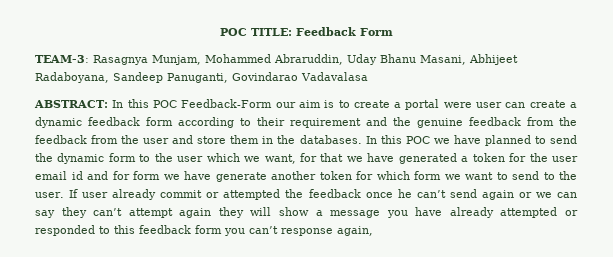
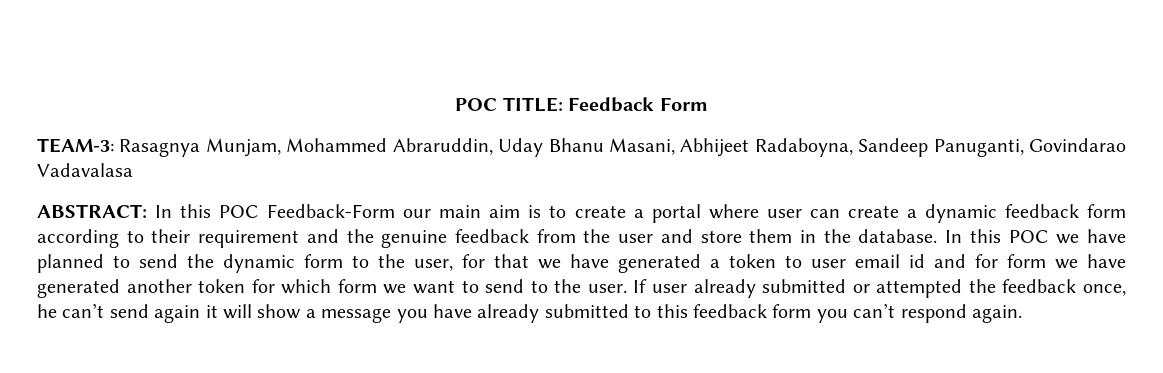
- TEAM-3: Rasagnya Munjam, Mohammed Abraruddin, Uday Bhanu Masani, Abhijeet Radaboyana, Sandeep Panuganti, Govindarao Vadavalasa
+ TEAM-3: Rasagnya Munjam, Mohammed Abraruddin, Uday Bhanu Masani, Abhijeet Radaboyna, Sandeep Panuganti, Govindarao Vadavalasa
- ABSTRACT: In this POC Feedback-Form our aim is to create a portal were user can create a dynamic feedback form according to their requirement and the genuine feedback from the feedback from the user and store them in the databases.
+ ABSTRACT: In this POC Feedback-Form our main aim is to create a portal where user can create a dynamic feedback form according to their requirement and the genuine feedback from the user and store them in the database.
- In this POC we have planned to send the dynamic form to the user which we want, for that we have generated a token for the user email id and for form we have generate another token for which form we want to send to the user.
+ In this POC we have planned to send the dynamic form to the user, for that we have generated a token to user email id and for form we have generated another token for which form we want to send to the user.
- If user already commit or attempted the feedback once he can’t send again or we can say they can’t attempt again they will show a message you have already attempted or responded to this feedback form you can’t response again,
+ If user already submitted or attempted the feedback once, he can’t send again it will show a message you have already submitted to this feedback form you can’t respond again.

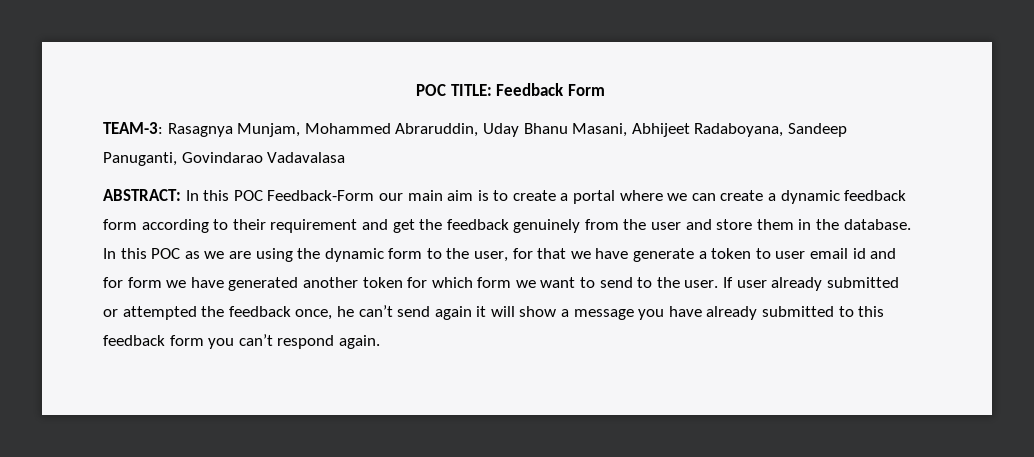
- TEAM-3: Rasagnya Munjam, Mohammed Abraruddin, Uday Bhanu Masani, Abhijeet Radaboyna, Sandeep Panuganti, Govindarao Vadavalasa
+ TEAM-3: Rasagnya Munjam, Mohammed Abraruddin, Uday Bhanu Masani, Abhijeet Radaboyana, Sandeep Panuganti, Govindarao Vadavalasa
- ABSTRACT: In this POC Feedback-Form our main aim is to create a portal where user can create a dynamic feedback form according to their requirement and the genuine feedback from the user and store them in the database.
+ ABSTRACT: In this POC Feedback-Form our main aim is to create a portal where we can create a dynamic feedback form according to their requirement and get the feedback genuinely from the user and store them in the database.
- In this POC we have planned to send the dynamic form to the user, for that we have generated a token to user email id and for form we have generated another token for which form we want to send to the user.
+ In this POC as we are using the dynamic form to the user, for that we have generate a token to user email id and for form we have generated another token for which form we want to send to the user.

